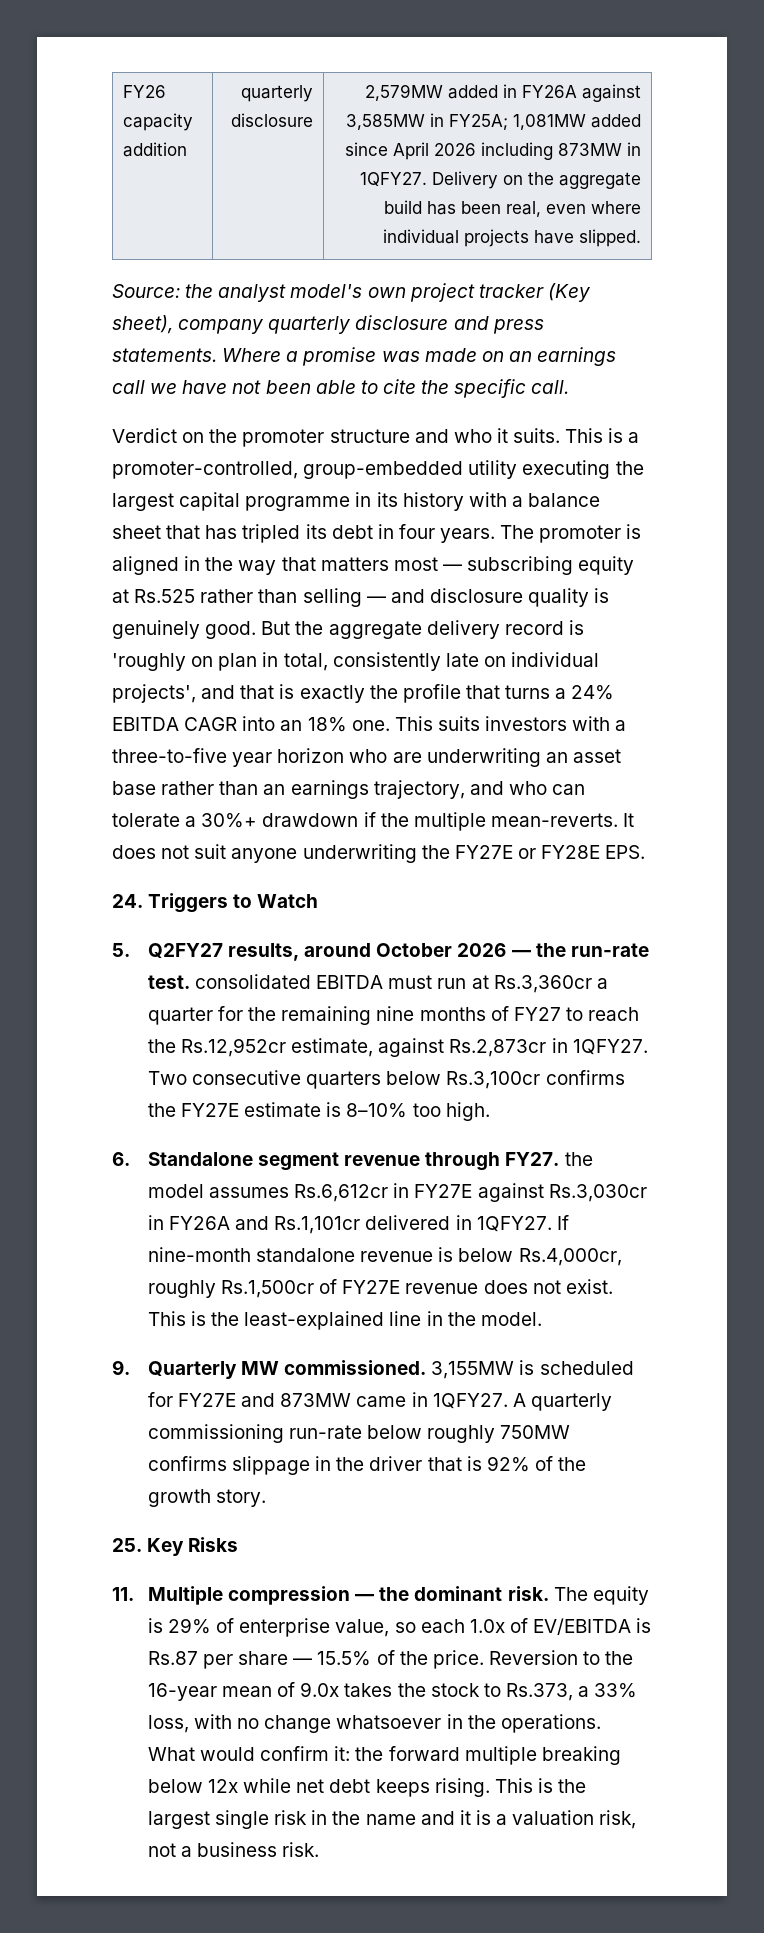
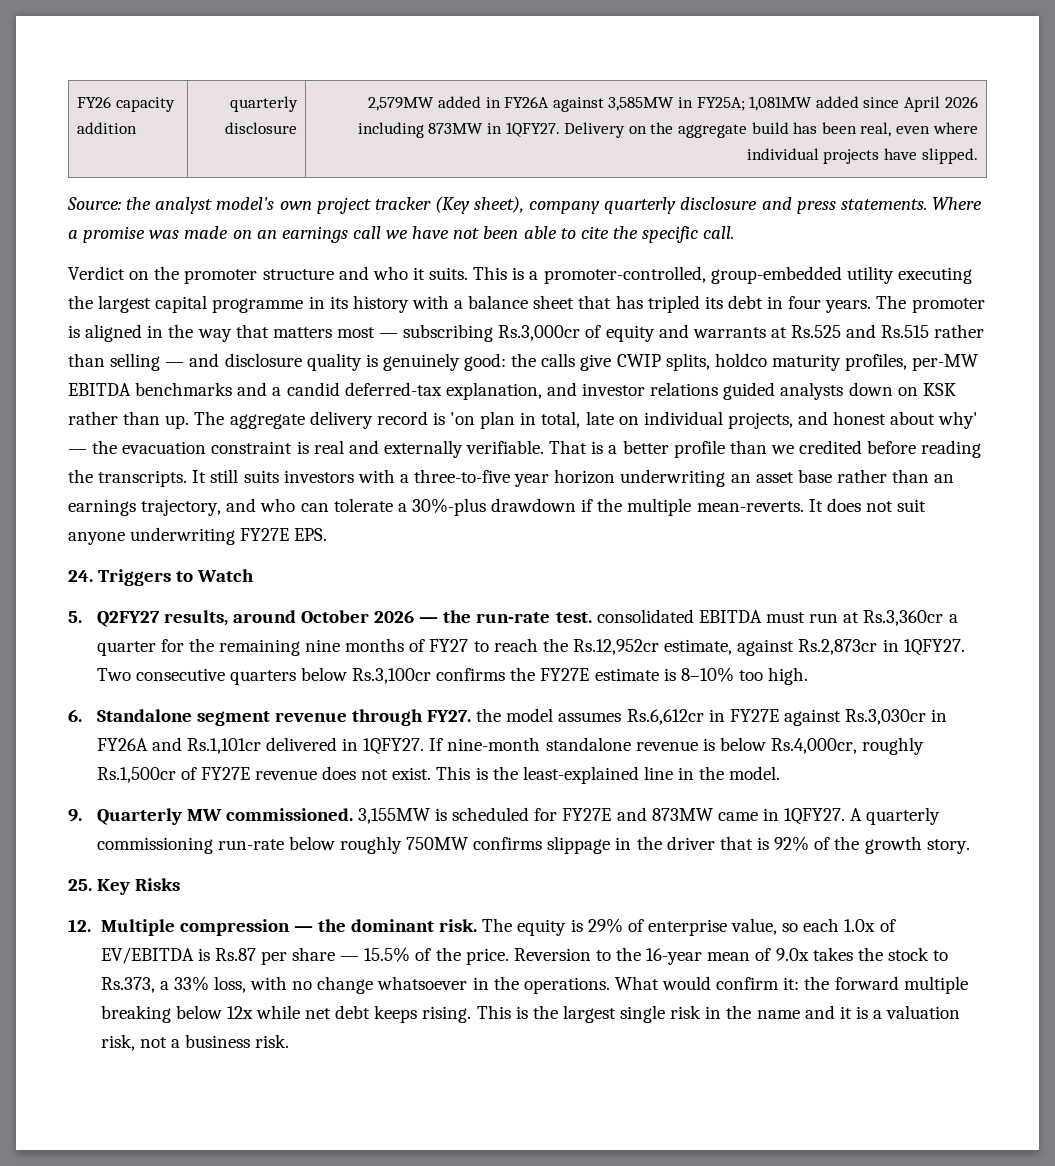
- The promoter is aligned in the way that matters most — subscribing equity at Rs.525 rather than selling — and disclosure quality is genuinely good. But the aggregate delivery record is 'roughly on plan in total, consistently late on individual projects', and that is exactly the profile that turns a 24% EBITDA CAGR into an 18% one. This suits investors with a three-to-five year horizon who are underwriting an asset base rather than an earnings trajectory, and who can tolerate a 30%+ drawdown if the multiple mean-reverts.
+ The promoter is aligned in the way that matters most — subscribing Rs.3,000cr of equity and warrants at Rs.525 and Rs.515 rather than selling — and disclosure quality is genuinely good: the calls give CWIP splits, holdco maturity profiles, per-MW EBITDA benchmarks and a candid deferred-tax explanation, and investor relations guided analysts down on KSK rather than up. The aggregate delivery record is 'on plan in total, late on individual projects, and honest about why' — the evacuation constraint is real and externally verifiable. That is a better profile than we credited before reading the transcripts. It still suits investors with a three-to-five year horizon underwriting an asset base rather than an earnings trajectory, and who can tolerate a 30%-plus drawdown if the multiple mean-reverts.
- It does not suit anyone underwriting the FY27E or FY28E EPS.
+ It does not suit anyone underwriting FY27E EPS.
- 11. Multiple compression — the dominant risk.
+ 12. Multiple compression — the dominant risk.

